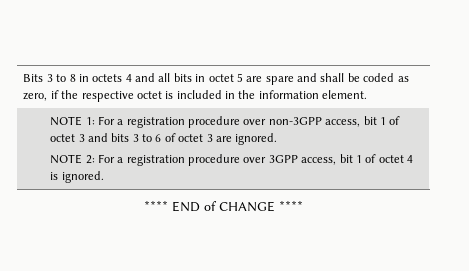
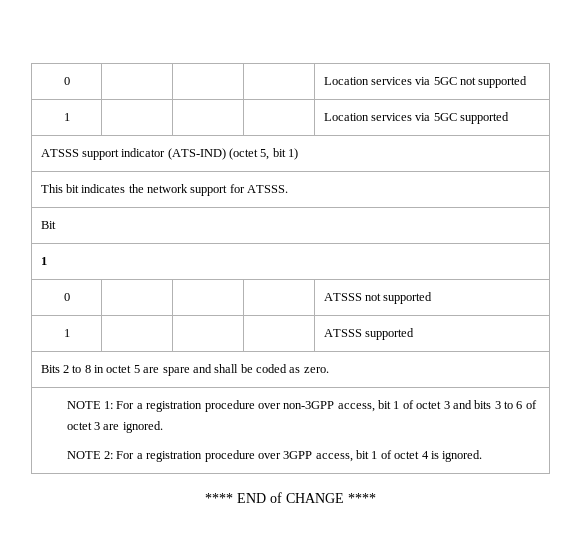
- Bits 3 to 8 in octets 4 and all bits in octet 5 are spare and shall be coded as zero, if the respective octet is included in the information element.
+ 0 | | | | Location services via 5GC not supported
+ 1 | | | | Location services via 5GC supported
+ ATSSS support indicator (ATS-IND) (octet 5, bit 1)
+ This bit indicates the network support for ATSSS.
+ Bit
+ 1
+ 0 | | | | ATSSS not supported
+ 1 | | | | ATSSS supported
+ Bits 2 to 8 in octet 5 are spare and shall be coded as zero.

